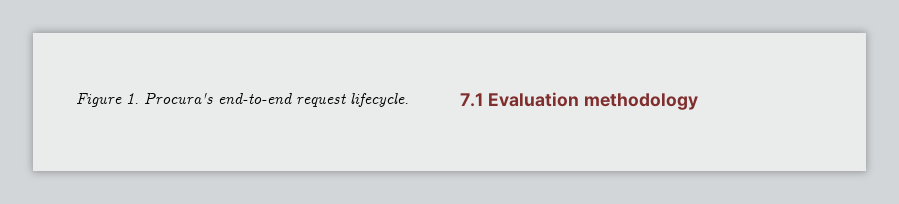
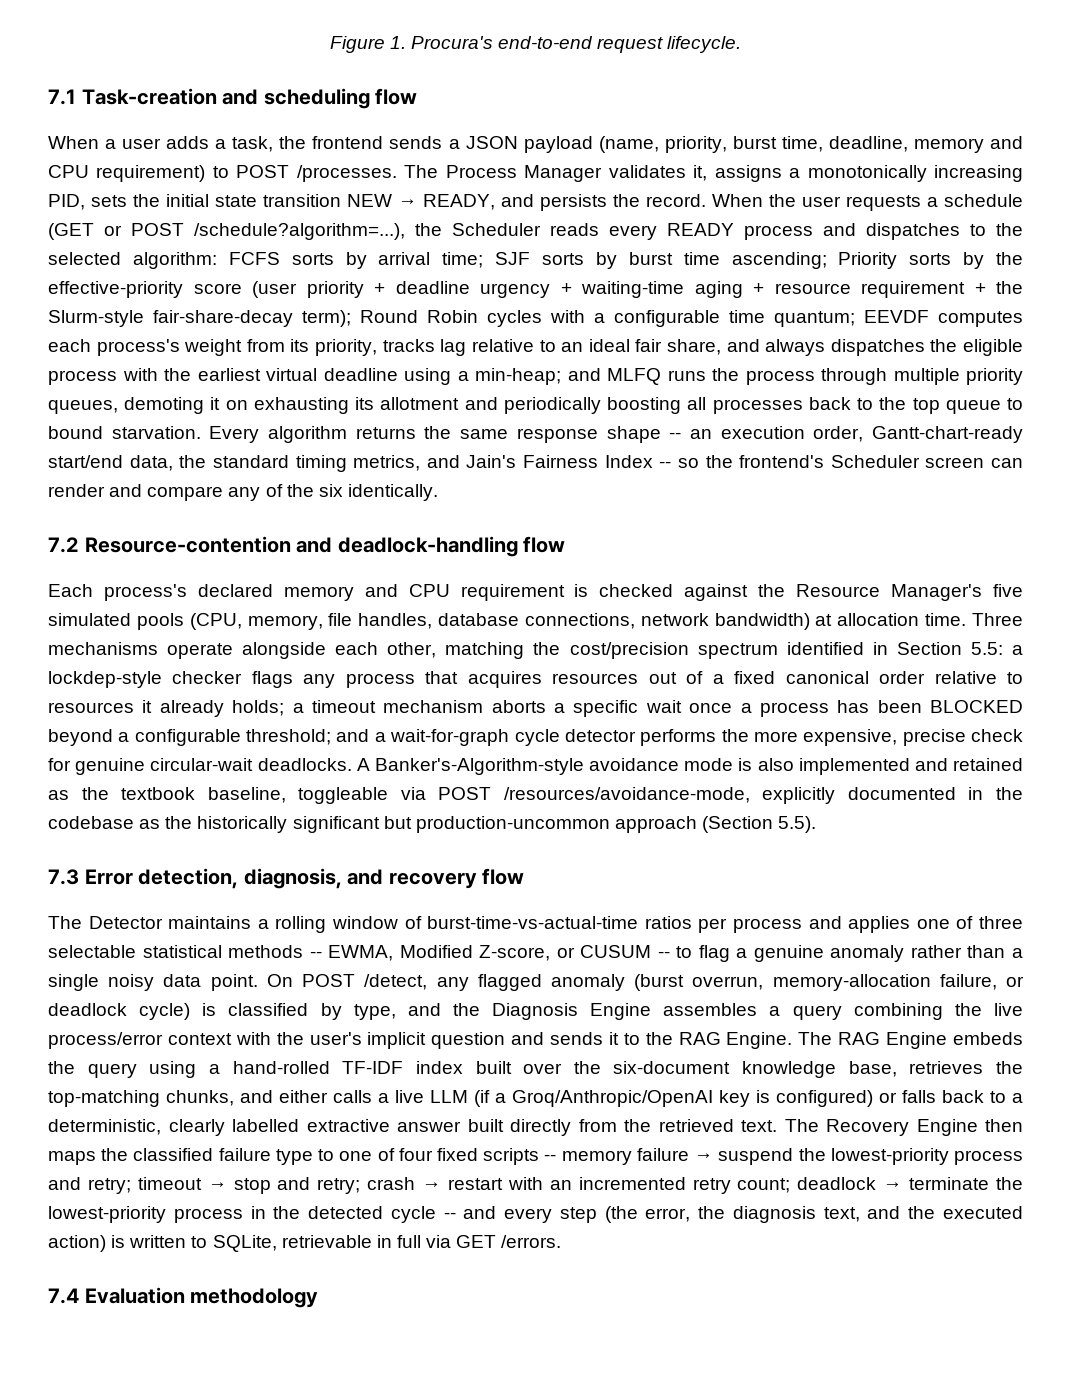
- 7.1 Evaluation methodology
+ 7.1 Task-creation and scheduling flow
+ When a user adds a task, the frontend sends a JSON payload (name, priority, burst time, deadline, memory and CPU requirement) to POST /processes. The Process Manager validates it, assigns a monotonically increasing PID, sets the initial state transition NEW → READY, and persists the record. When the user requests a schedule (GET or POST /schedule?algorithm=...), the Scheduler reads every READY process and dispatches to the selected algorithm: FCFS sorts by arrival time; SJF sorts by burst time ascending; Priority sorts by the effective-priority score (user priority + deadline urgency + waiting-time aging + resource requirement + the Slurm-style fair-share-decay term); Round Robin cycles with a configurable time quantum; EEVDF computes each process's weight from its priority, tracks lag relative to an ideal fair share, and always dispatches the eligible process with the earliest virtual deadline using a min-heap; and MLFQ runs the process through multiple priority queues, demoting it on exhausting its allotment and periodically boosting all processes back to the top queue to bound starvation. Every algorithm returns the same response shape -- an execution order, Gantt-chart-ready start/end data, the standard timing metrics, and Jain's Fairness Index -- so the frontend's Scheduler screen can render and compare any of the six identically.
+ 7.2 Resource-contention and deadlock-handling flow
+ Each process's declared memory and CPU requirement is checked against the Resource Manager's five simulated pools (CPU, memory, file handles, database connections, network bandwidth) at allocation time. Three mechanisms operate alongside each other, matching the cost/precision spectrum identified in Section 5.5: a lockdep-style checker flags any process that acquires resources out of a fixed canonical order relative to resources it already holds; a timeout mechanism aborts a specific wait once a process has been BLOCKED beyond a configurable threshold; and a wait-for-graph cycle detector performs the more expensive, precise check for genuine circular-wait deadlocks. A Banker's-Algorithm-style avoidance mode is also implemented and retained as the textbook baseline, toggleable via POST /resources/avoidance-mode, explicitly documented in the codebase as the historically significant but production-uncommon approach (Section 5.5).
+ 7.3 Error detection, diagnosis, and recovery flow
+ The Detector maintains a rolling window of burst-time-vs-actual-time ratios per process and applies one of three selectable statistical methods -- EWMA, Modified Z-score, or CUSUM -- to flag a genuine anomaly rather than a single noisy data point. On POST /detect, any flagged anomaly (burst overrun, memory-allocation failure, or deadlock cycle) is classified by type, and the Diagnosis Engine assembles a query combining the live process/error context with the user's implicit question and sends it to the RAG Engine. The RAG Engine embeds the query using a hand-rolled TF-IDF index built over the six-document knowledge base, retrieves the top-matching chunks, and either calls a live LLM (if a Groq/Anthropic/OpenAI key is configured) or falls back to a deterministic, clearly labelled extractive answer built directly from the retrieved text. The Recovery Engine then maps the classified failure type to one of four fixed scripts -- memory failure → suspend the lowest-priority process and retry; timeout → stop and retry; crash → restart with an incremented retry count; deadlock → terminate the lowest-priority process in the detected cycle -- and every step (the error, the diagnosis text, and the executed action) is written to SQLite, retrievable in full via GET /errors.
+ 7.4 Evaluation methodology

